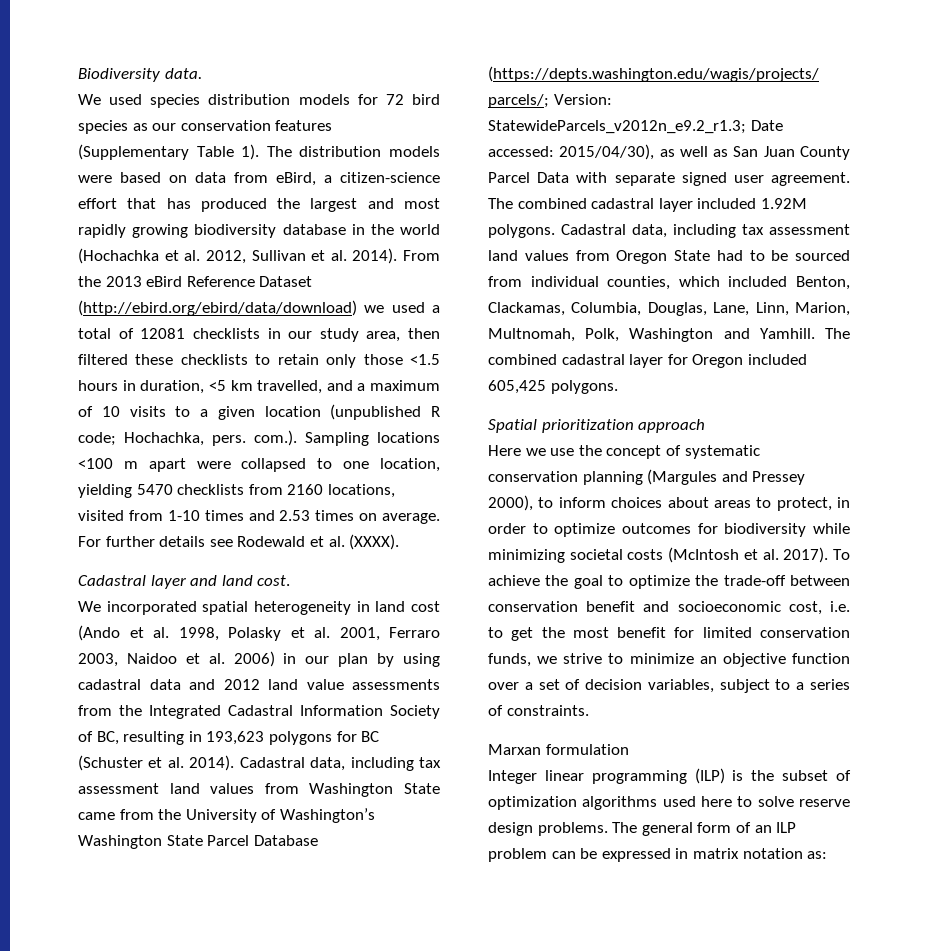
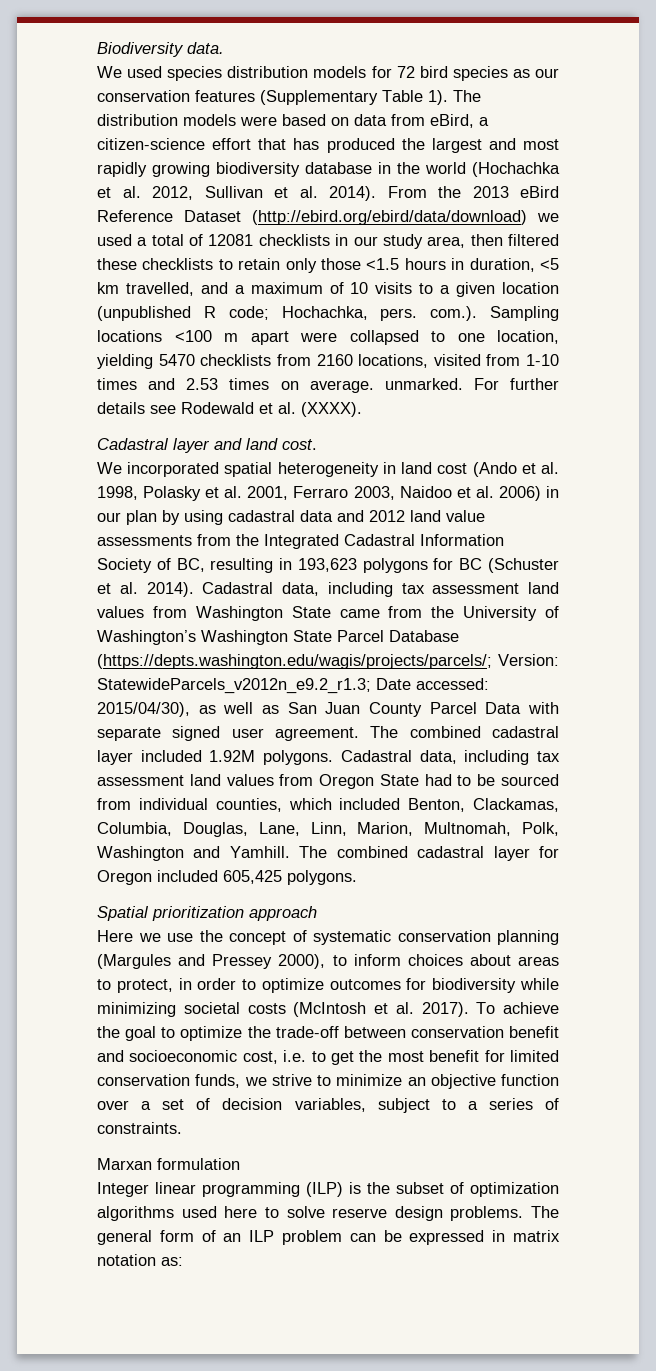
- Hochachka, pers. com.). Sampling locations <100 m apart were collapsed to one location, yielding 5470 checklists from 2160 locations, visited from 1-10 times and 2.53 times on average.
+ Hochachka, pers. com.). Sampling locations <100 m apart were collapsed to one location, yielding 5470 checklists from 2160 locations, visited from 1-10 times and 2.53 times on average. unmarked.

